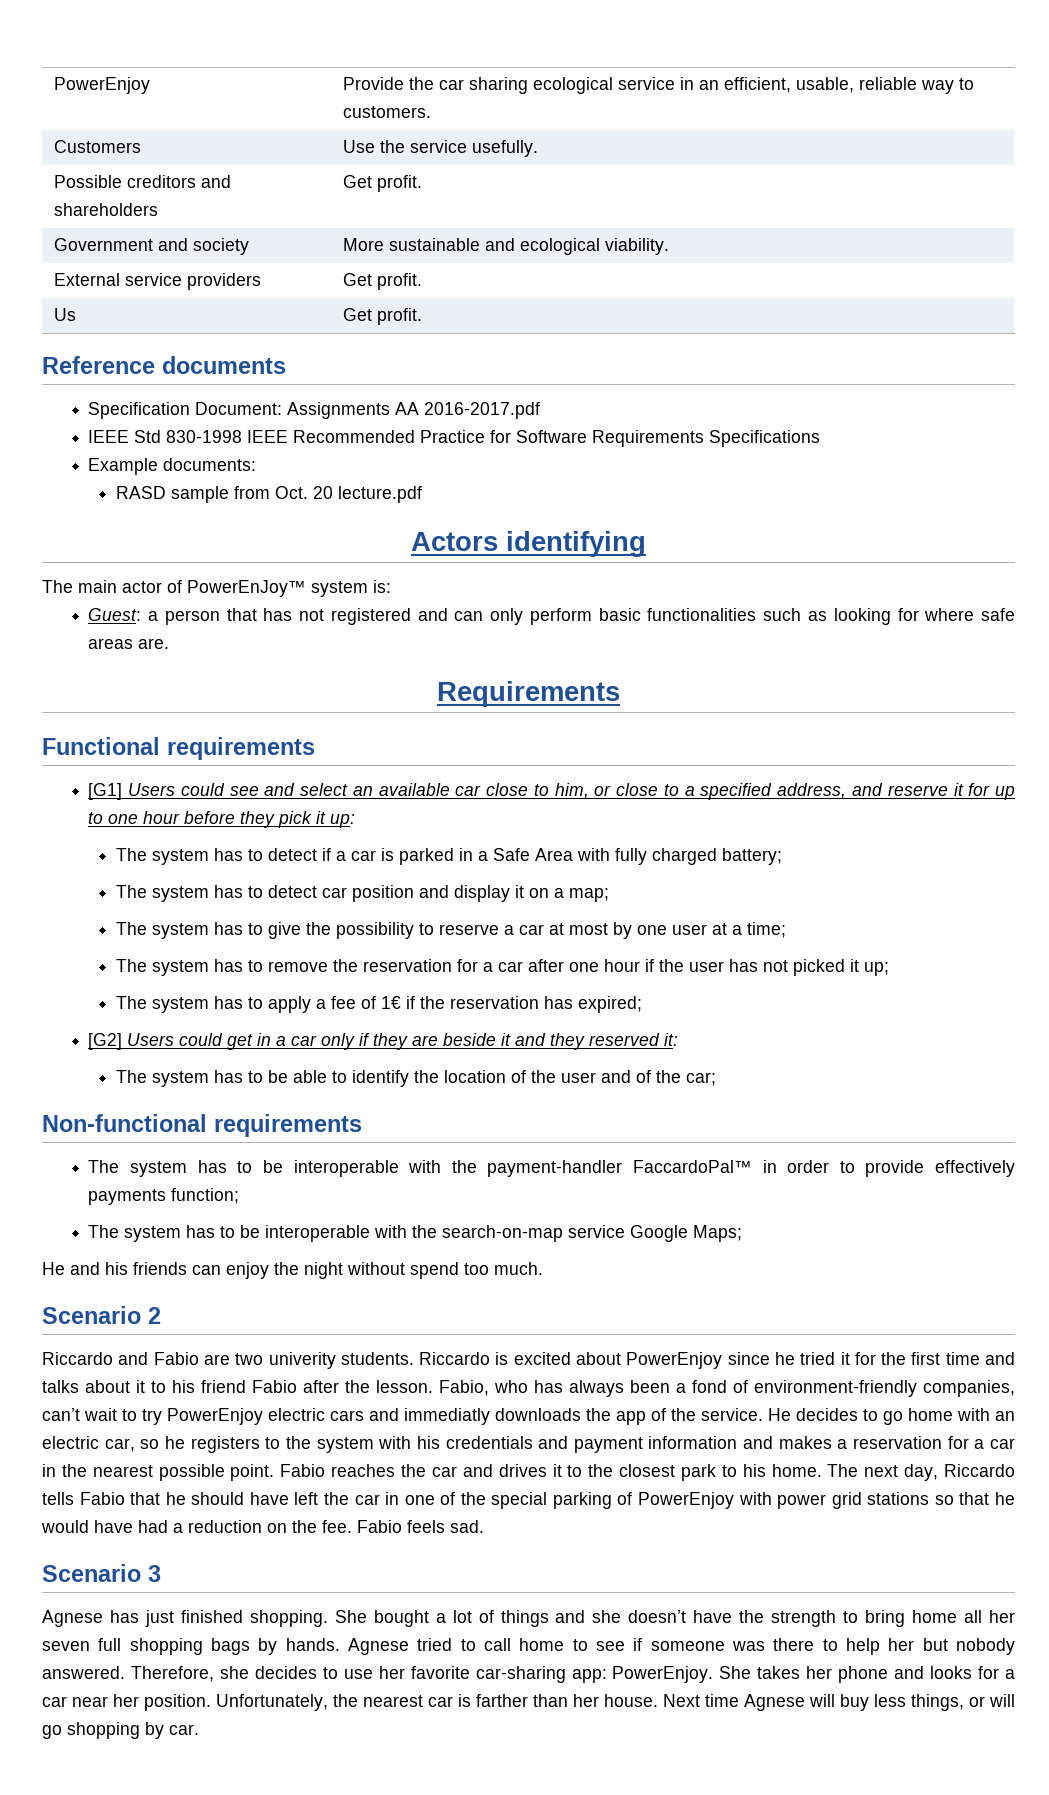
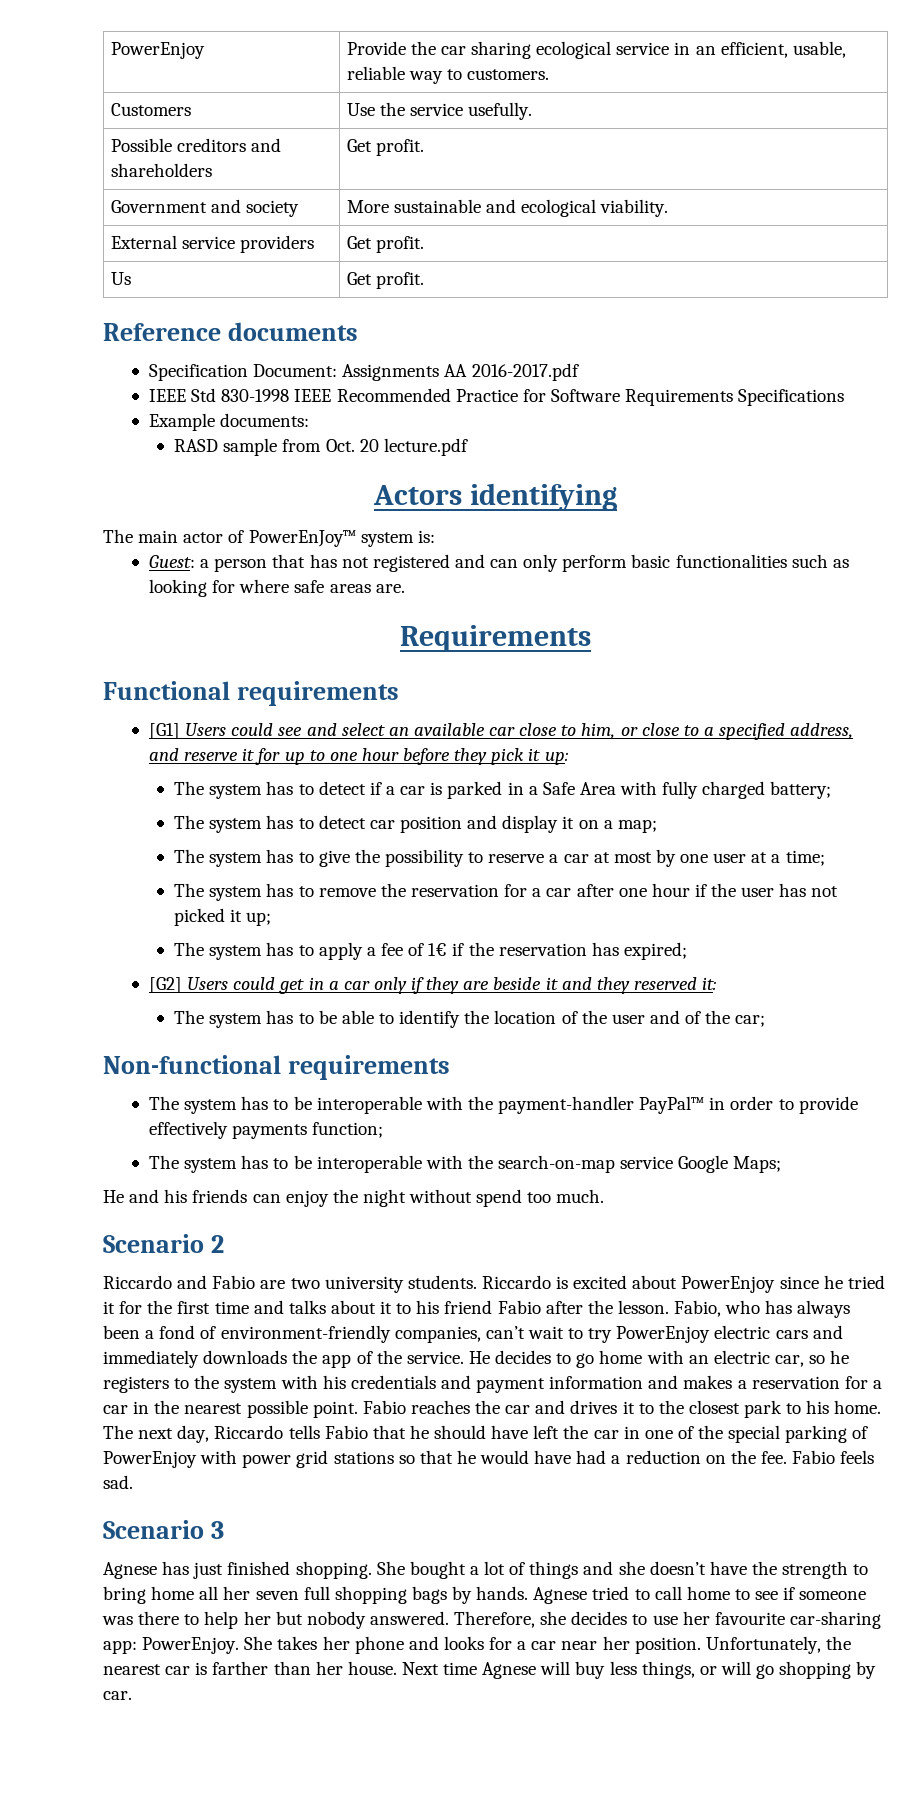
- The system has to be interoperable with the payment-handler FaccardoPal™ in order to provide effectively payments function;
+ The system has to be interoperable with the payment-handler PayPal™ in order to provide effectively payments function;
- Riccardo and Fabio are two univerity students.
+ Riccardo and Fabio are two university students.
- Fabio, who has always been a fond of environment-friendly companies, can’t wait to try PowerEnjoy electric cars and immediatly downloads the app of the service.
+ Fabio, who has always been a fond of environment-friendly companies, can’t wait to try PowerEnjoy electric cars and immediately downloads the app of the service.
- Therefore, she decides to use her favorite car-sharing app: PowerEnjoy.
+ Therefore, she decides to use her favourite car-sharing app: PowerEnjoy.

